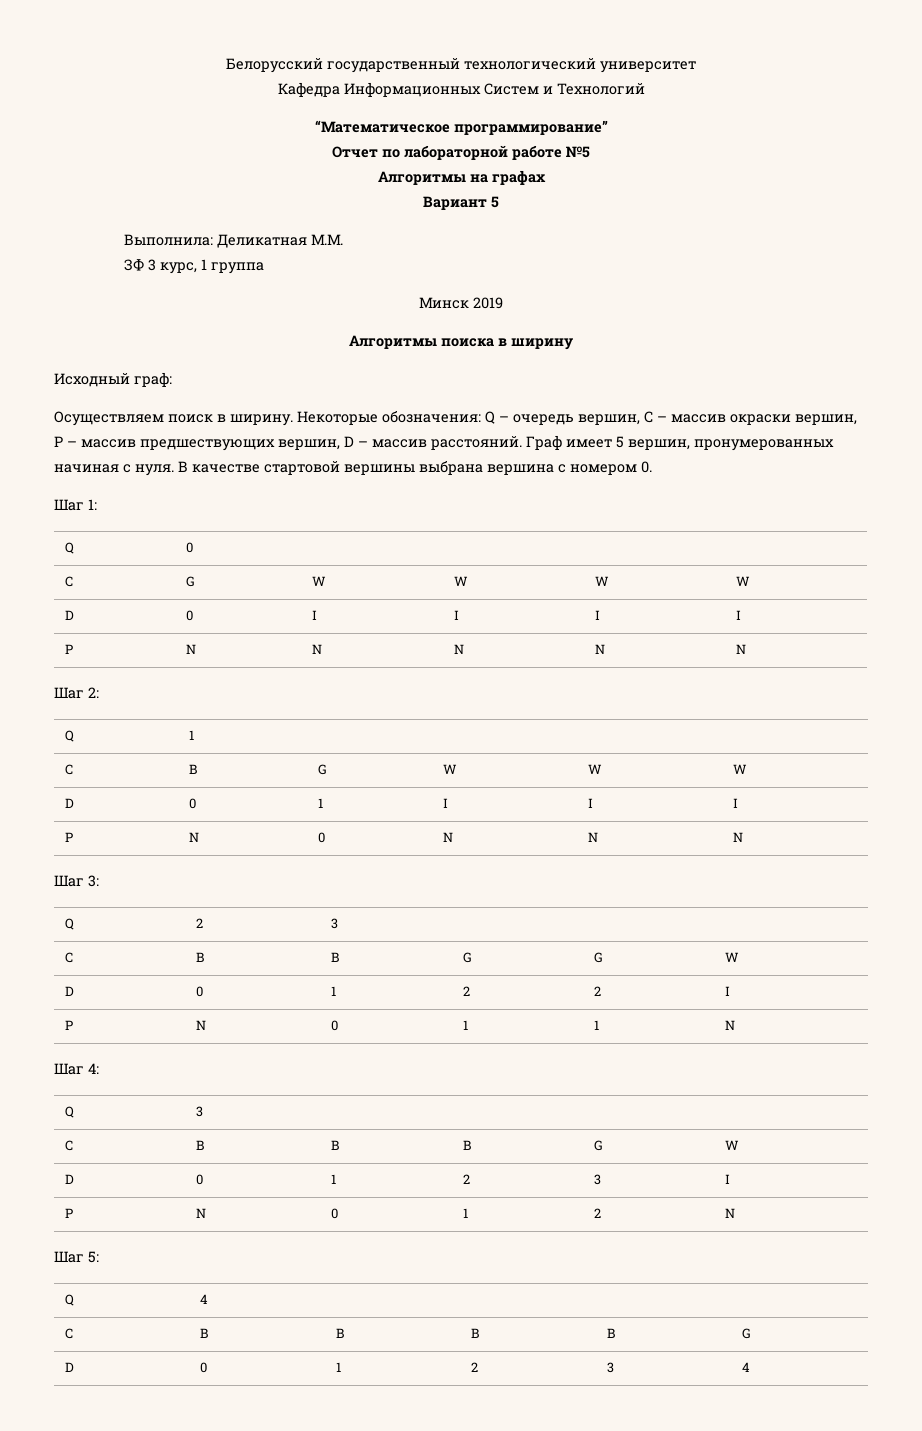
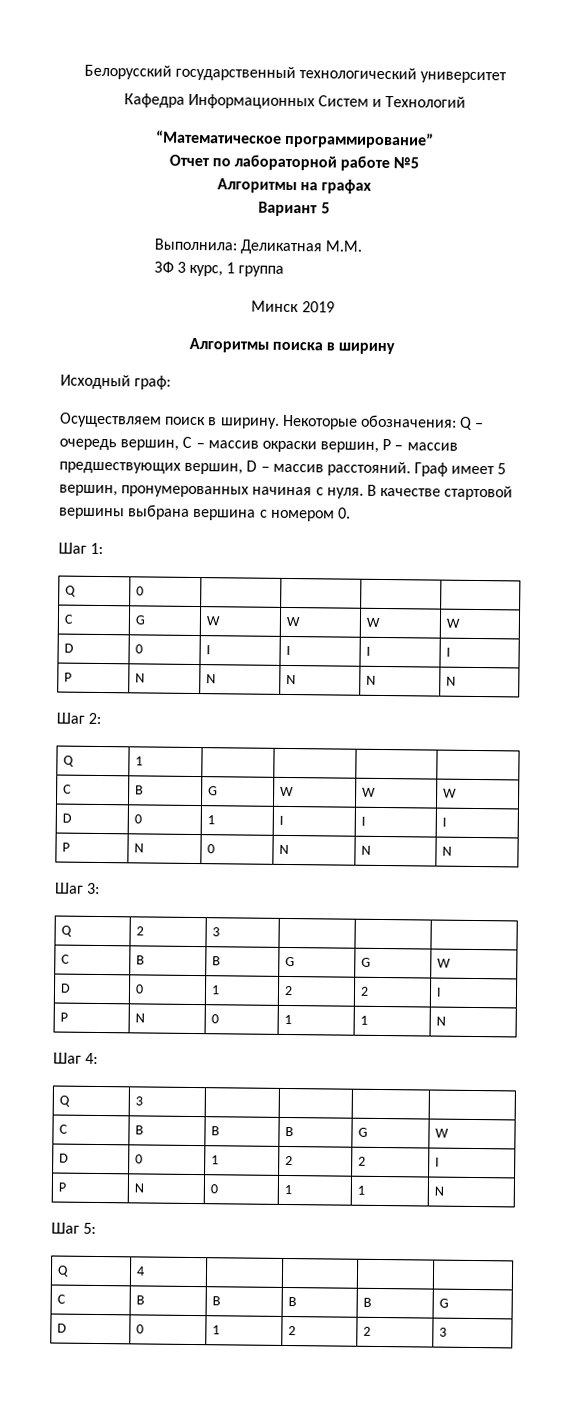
  C | B | B | B | G | W
- D | 0 | 1 | 2 | 3 | I
- P | N | 0 | 1 | 2 | N
+ D | 0 | 1 | 2 | 2 | I
+ P | N | 0 | 1 | 1 | N
- D | 0 | 1 | 2 | 3 | 4
+ D | 0 | 1 | 2 | 2 | 3

